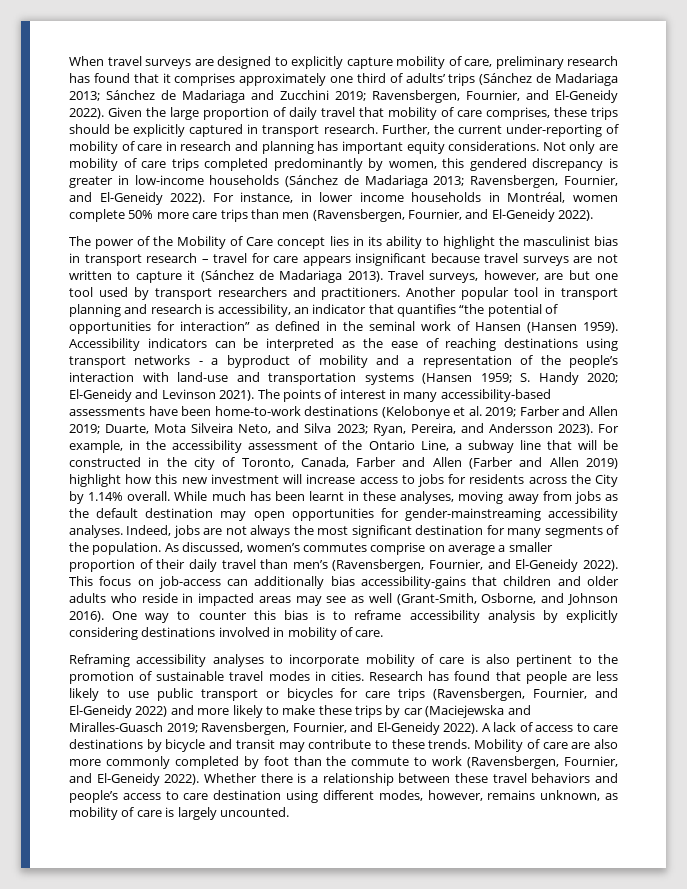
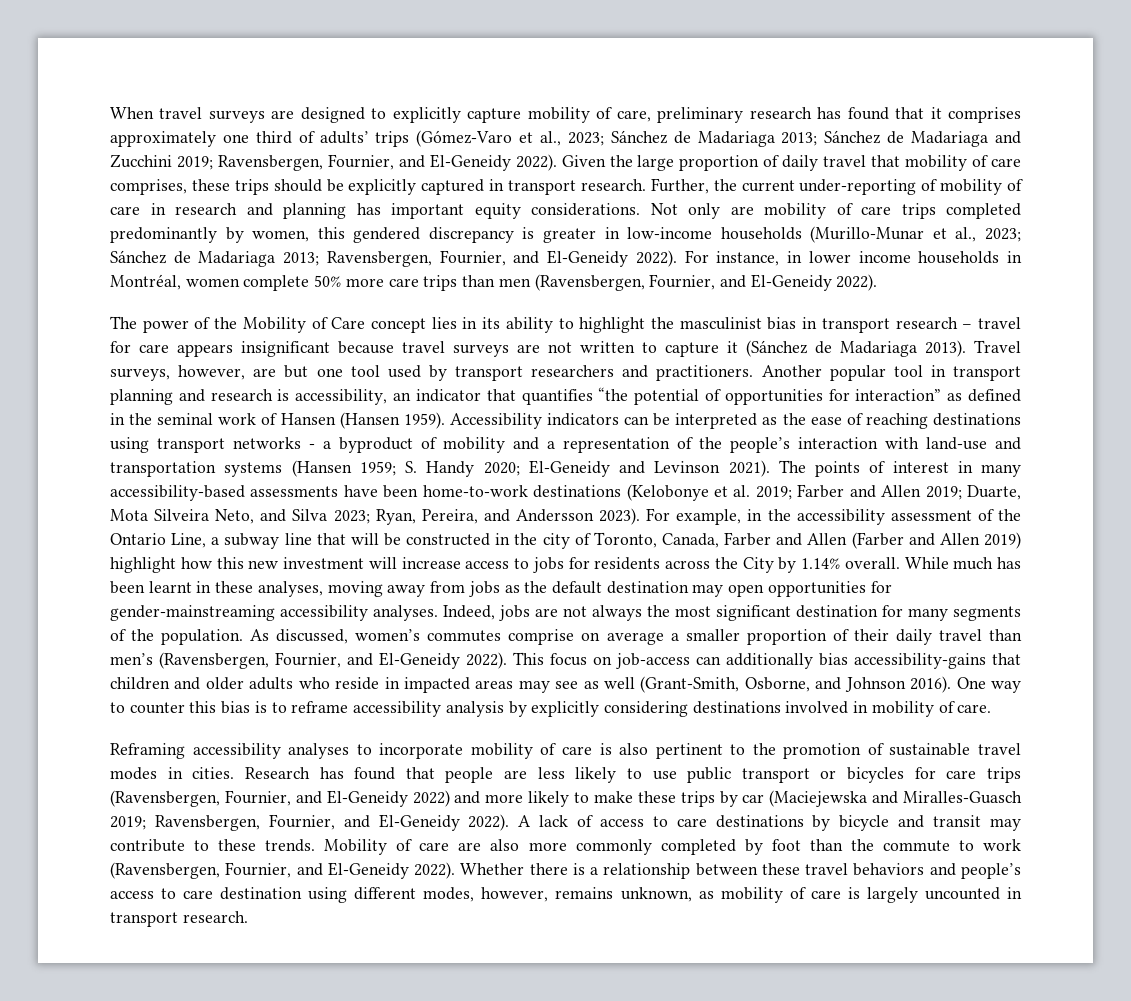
- When travel surveys are designed to explicitly capture mobility of care, preliminary research has found that it comprises approximately one third of adults’ trips (Sánchez de Madariaga 2013; Sánchez de Madariaga and Zucchini 2019; Ravensbergen, Fournier, and El-Geneidy 2022).
+ When travel surveys are designed to explicitly capture mobility of care, preliminary research has found that it comprises approximately one third of adults’ trips (Gómez-Varo et al., 2023; Sánchez de Madariaga 2013; Sánchez de Madariaga and Zucchini 2019; Ravensbergen, Fournier, and El-Geneidy 2022).
- Not only are mobility of care trips completed predominantly by women, this gendered discrepancy is greater in low-income households (Sánchez de Madariaga 2013; Ravensbergen, Fournier, and El-Geneidy 2022).
+ Not only are mobility of care trips completed predominantly by women, this gendered discrepancy is greater in low-income households (Murillo-Munar et al., 2023; Sánchez de Madariaga 2013; Ravensbergen, Fournier, and El-Geneidy 2022).
- Whether there is a relationship between these travel behaviors and people’s access to care destination using different modes, however, remains unknown, as mobility of care is largely uncounted.
+ Whether there is a relationship between these travel behaviors and people’s access to care destination using different modes, however, remains unknown, as mobility of care is largely uncounted in transport research.

